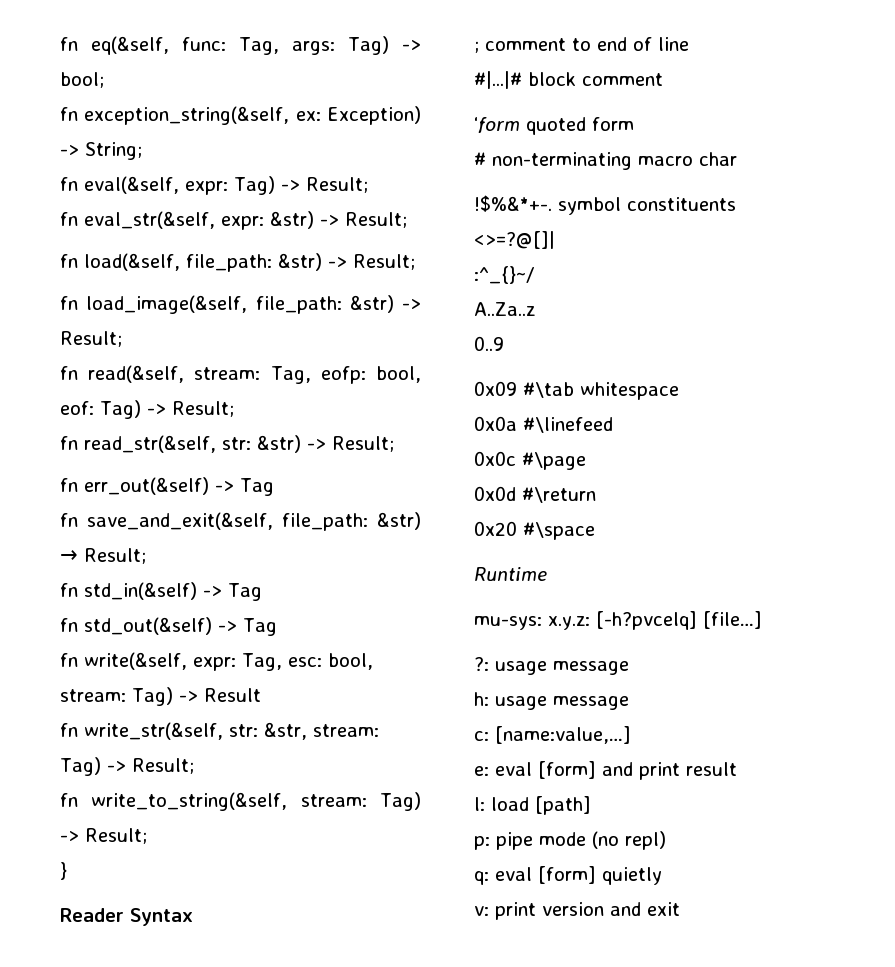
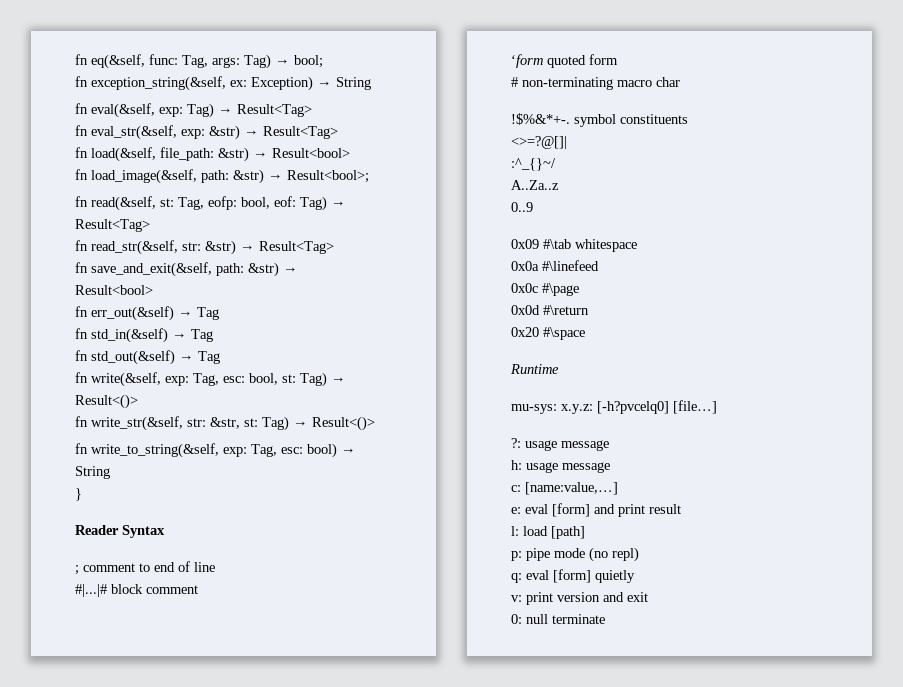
- fn eq(&self, func: Tag, args: Tag) -> bool;
+ fn eq(&self, func: Tag, args: Tag) → bool;
- fn exception_string(&self, ex: Exception) -> String;
+ fn exception_string(&self, ex: Exception) → String
- fn eval(&self, expr: Tag) -> Result;
- fn eval_str(&self, expr: &str) -> Result;
+ fn eval(&self, exp: Tag) → Result<Tag>
+ fn eval_str(&self, exp: &str) → Result<Tag>
- fn load(&self, file_path: &str) -> Result;
+ fn load(&self, file_path: &str) → Result<bool>
- fn load_image(&self, file_path: &str) -> Result;
+ fn load_image(&self, path: &str) → Result<bool>;
- fn read(&self, stream: Tag, eofp: bool, eof: Tag) -> Result;
+ fn read(&self, st: Tag, eofp: bool, eof: Tag) → Result<Tag>
- fn read_str(&self, str: &str) -> Result;
+ fn read_str(&self, str: &str) → Result<Tag>
+ fn save_and_exit(&self, path: &str) → Result<bool>
- fn err_out(&self) -> Tag
- fn save_and_exit(&self, file_path: &str) → Result;
- fn std_in(&self) -> Tag
+ fn err_out(&self) → Tag
+ fn std_in(&self) → Tag
- fn std_out(&self) -> Tag
+ fn std_out(&self) → Tag
- fn write(&self, expr: Tag, esc: bool, stream: Tag) -> Result
+ fn write(&self, exp: Tag, esc: bool, st: Tag) → Result<()>
- fn write_str(&self, str: &str, stream: Tag) -> Result;
- fn write_to_string(&self, stream: Tag) -> Result;
+ fn write_str(&self, str: &str, st: Tag) → Result<()>
+ fn write_to_string(&self, exp: Tag, esc: bool) → String
- mu-sys: x.y.z: [-h?pvcelq] [file…]
+ mu-sys: x.y.z: [-h?pvcelq0] [file…]
+ 0: null terminate

